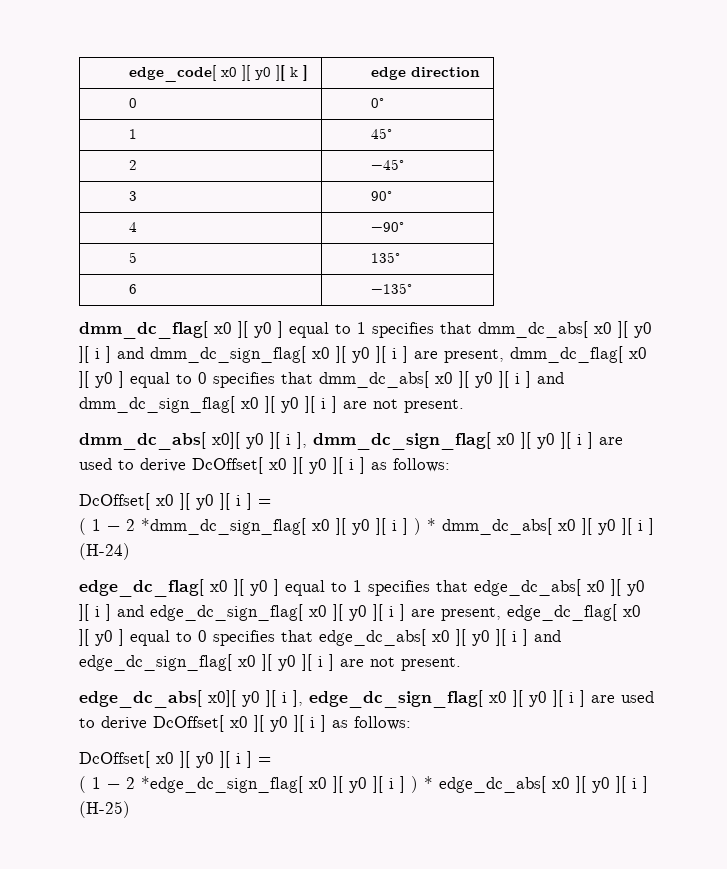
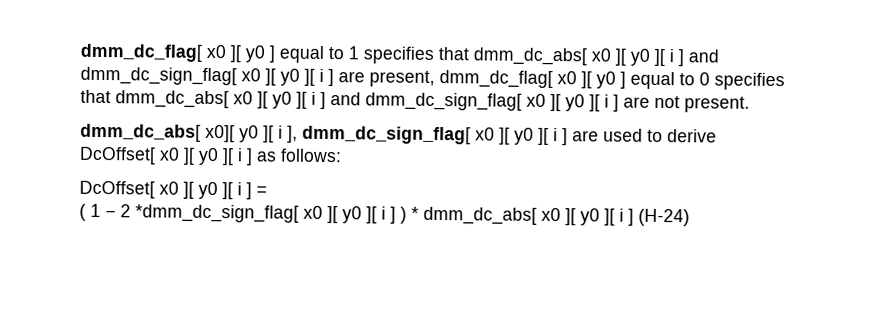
- edge_code[ x0 ][ y0 ][ k ] | edge direction
- 0 | 0°
- 1 | 45°
- 2 | −45°
- 3 | 90°
- 4 | −90°
- 5 | 135°
- 6 | −135°
- edge_dc_flag[ x0 ][ y0 ] equal to 1 specifies that edge_dc_abs[ x0 ][ y0 ][ i ] and edge_dc_sign_flag[ x0 ][ y0 ][ i ] are present, edge_dc_flag[ x0 ][ y0 ] equal to 0 specifies that edge_dc_abs[ x0 ][ y0 ][ i ] and edge_dc_sign_flag[ x0 ][ y0 ][ i ] are not present.
- edge_dc_abs[ x0][ y0 ][ i ], edge_dc_sign_flag[ x0 ][ y0 ][ i ] are used to derive DcOffset[ x0 ][ y0 ][ i ] as follows:
- DcOffset[ x0 ][ y0 ][ i ] =
- ( 1 − 2 *edge_dc_sign_flag[ x0 ][ y0 ][ i ] ) * edge_dc_abs[ x0 ][ y0 ][ i ] (H-25)

